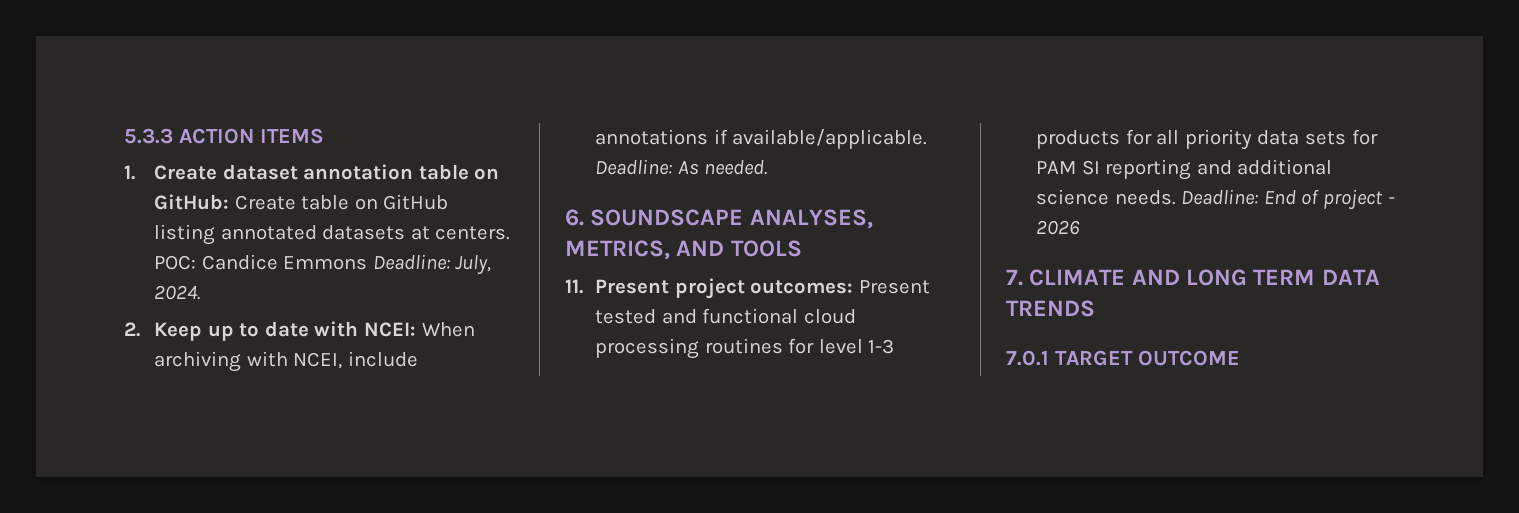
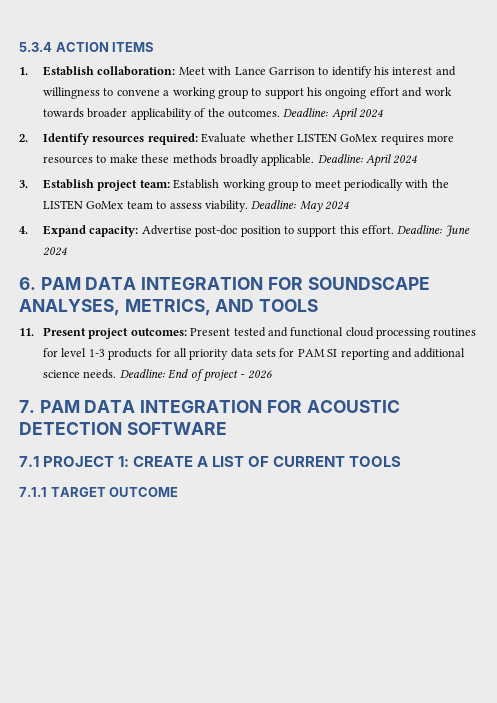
- 5.3.3 ACTION ITEMS
+ 5.3.4 ACTION ITEMS
- 1. Create dataset annotation table on GitHub: Create table on GitHub listing annotated datasets at centers. POC: Candice Emmons Deadline: July, 2024.
- 2. Keep up to date with NCEI: When archiving with NCEI, include annotations if available/applicable. Deadline: As needed.
- 6. SOUNDSCAPE ANALYSES, METRICS, AND TOOLS
+ 1. Establish collaboration: Meet with Lance Garrison to identify his interest and willingness to convene a working group to support his ongoing effort and work towards broader applicability of the outcomes. Deadline: April 2024
+ 2. Identify resources required: Evaluate whether LISTEN GoMex requires more resources to make these methods broadly applicable. Deadline: April 2024
+ 3. Establish project team: Establish working group to meet periodically with the LISTEN GoMex team to assess viability. Deadline: May 2024
+ 4. Expand capacity: Advertise post-doc position to support this effort. Deadline: June 2024
+ 6. PAM DATA INTEGRATION FOR SOUNDSCAPE ANALYSES, METRICS, AND TOOLS
- 7. CLIMATE AND LONG TERM DATA TRENDS
- 7.0.1 TARGET OUTCOME
+ 7. PAM DATA INTEGRATION FOR ACOUSTIC DETECTION SOFTWARE
+ 7.1 PROJECT 1: CREATE A LIST OF CURRENT TOOLS
+ 7.1.1 TARGET OUTCOME

